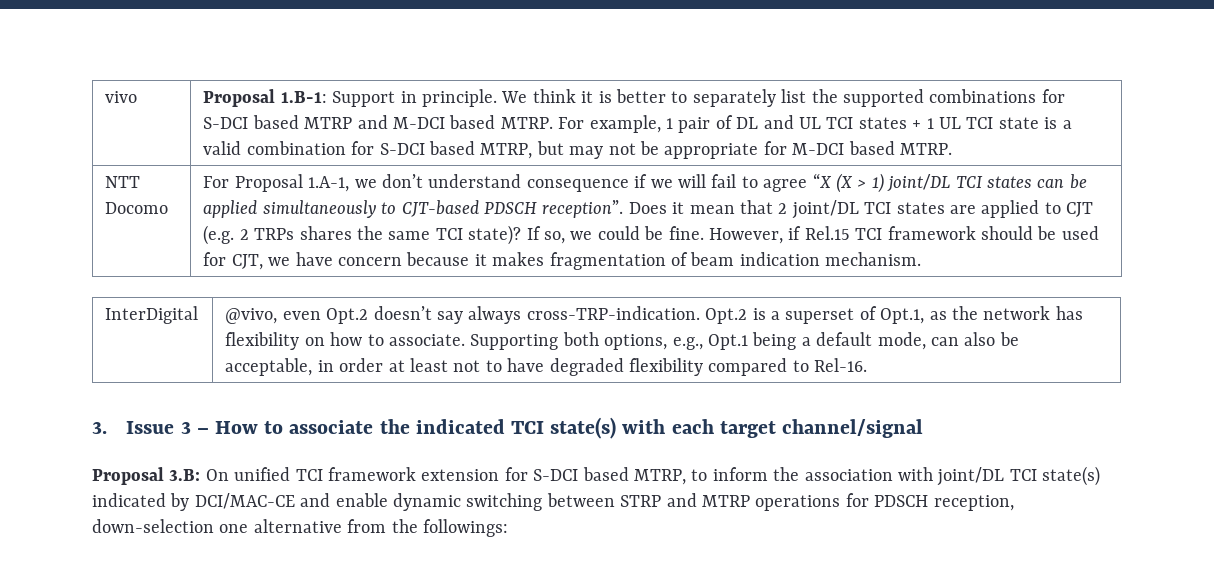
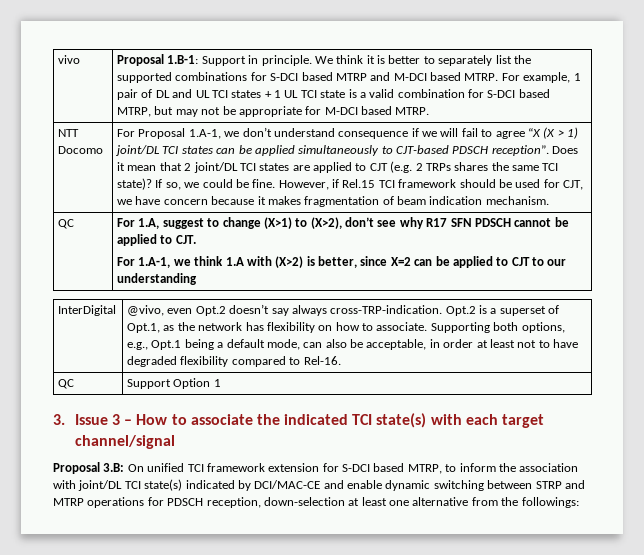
+ QC | For 1.A, suggest to change (X>1) to (X>2), don’t see why R17 SFN PDSCH cannot be applied to CJT.
+ For 1.A-1, we think 1.A with (X>2) is better, since X=2 can be applied to CJT to our understanding
+ QC | Support Option 1
- Proposal 3.B: On unified TCI framework extension for S-DCI based MTRP, to inform the association with joint/DL TCI state(s) indicated by DCI/MAC-CE and enable dynamic switching between STRP and MTRP operations for PDSCH reception, down-selection one alternative from the followings:
+ Proposal 3.B: On unified TCI framework extension for S-DCI based MTRP, to inform the association with joint/DL TCI state(s) indicated by DCI/MAC-CE and enable dynamic switching between STRP and MTRP operations for PDSCH reception, down-selection at least one alternative from the followings:

